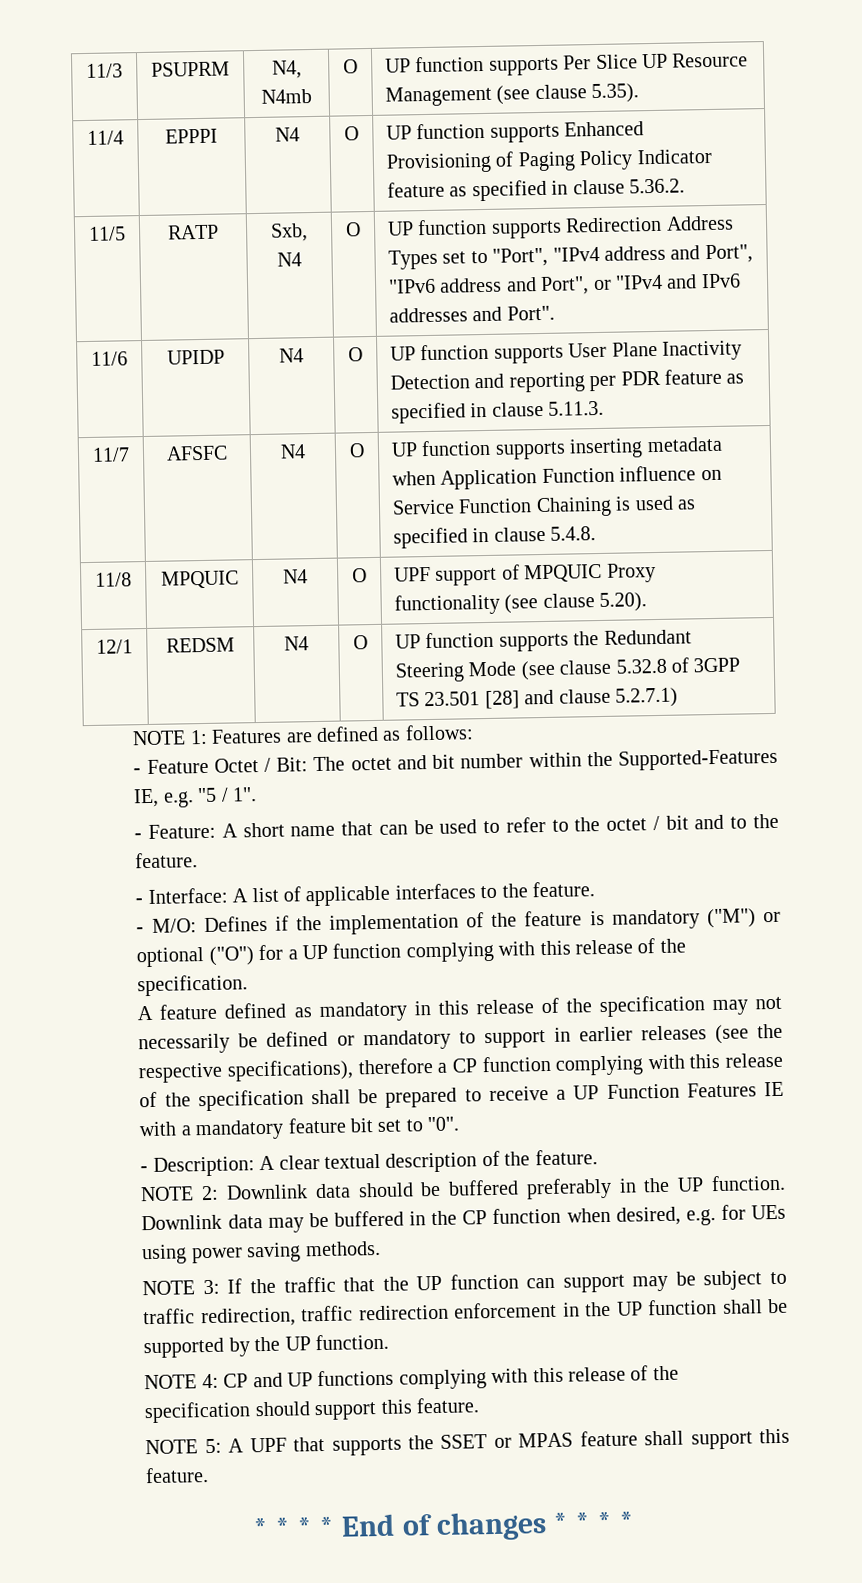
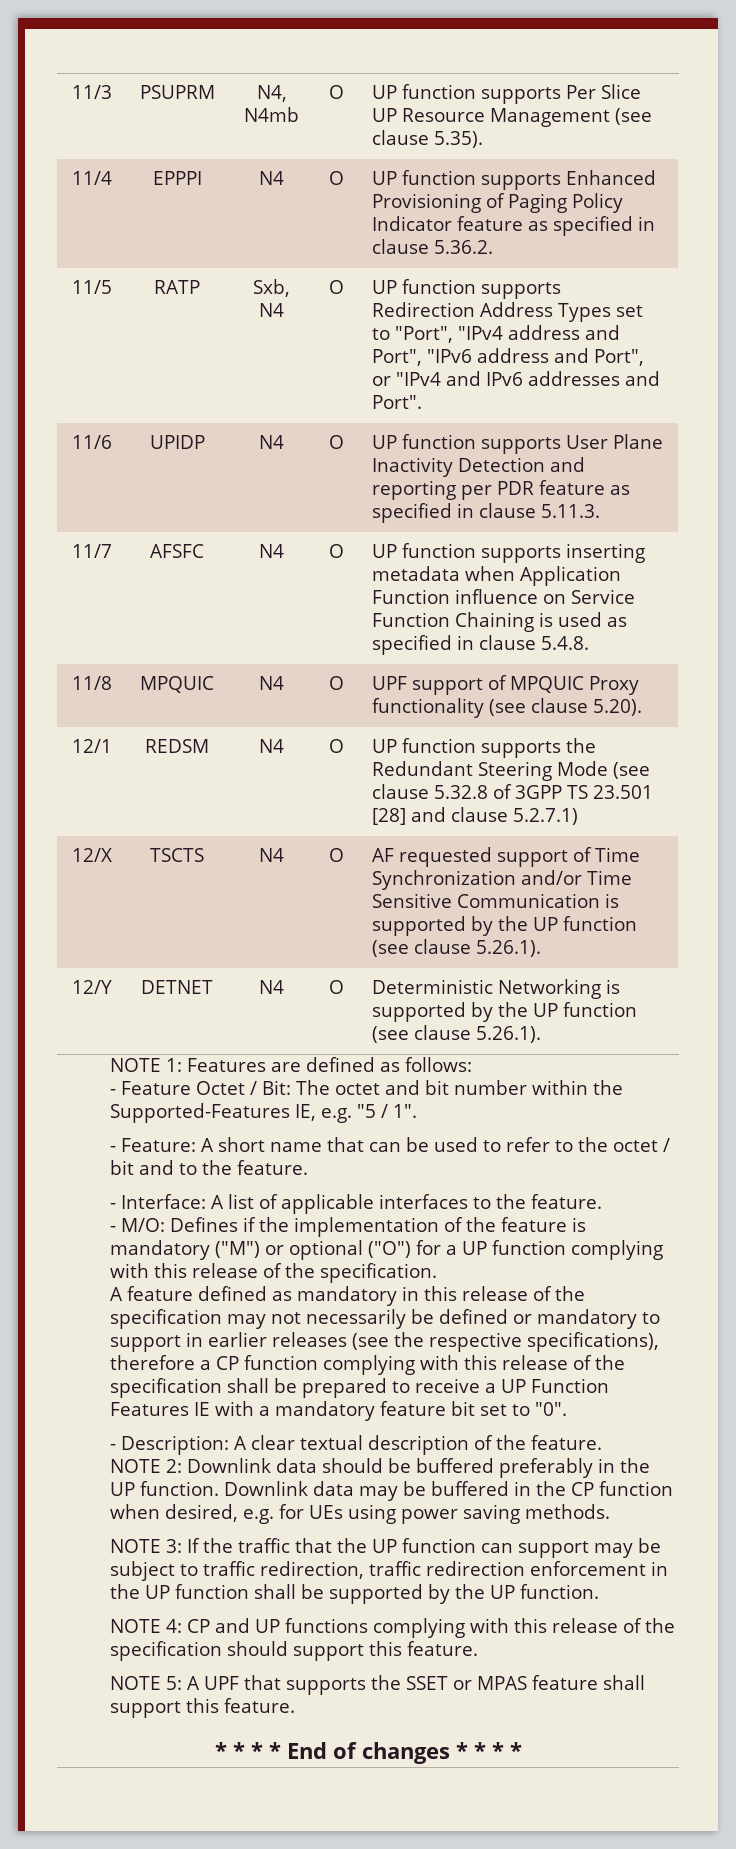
+ 12/X | TSCTS | N4 | O | AF requested support of Time Synchronization and/or Time Sensitive Communication is supported by the UP function (see clause 5.26.1).
+ 12/Y | DETNET | N4 | O | Deterministic Networking is supported by the UP function (see clause 5.26.1).

